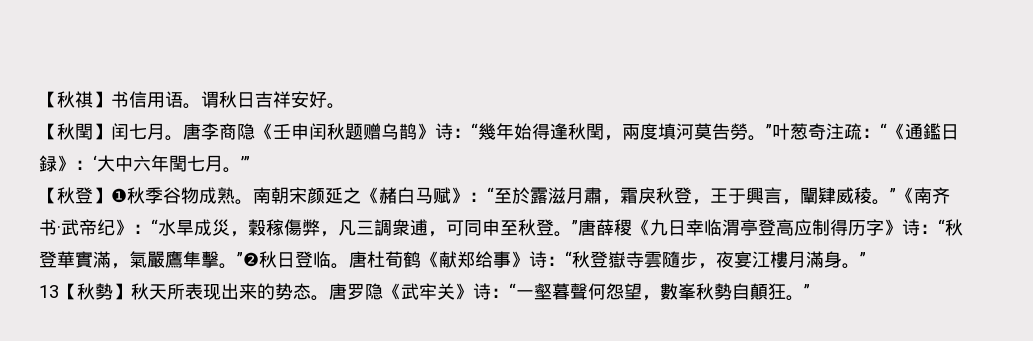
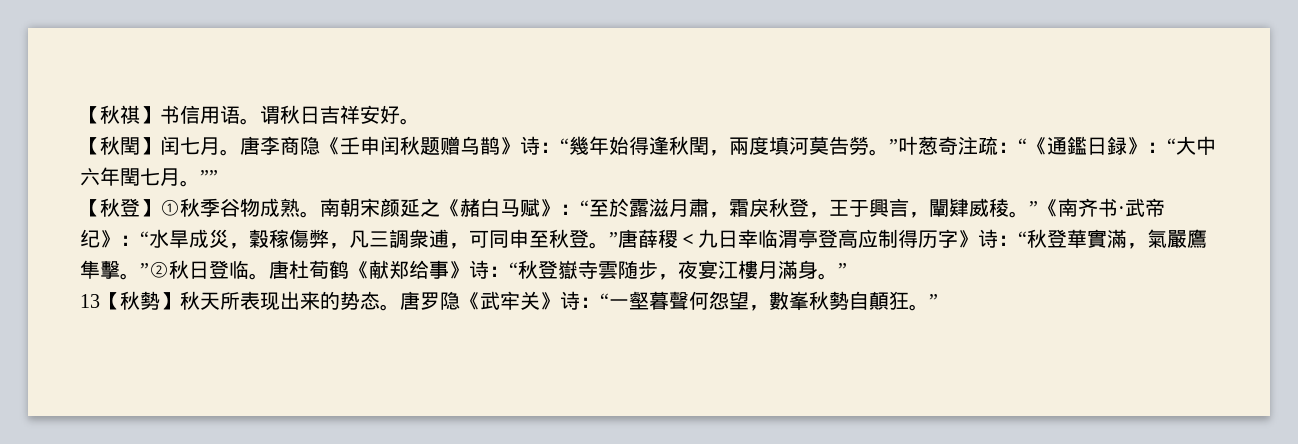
- 唐李商隐《壬申闰秋题赠乌鹊》诗：“幾年始得逢秋閏，兩度填河莫告勞。”叶葱奇注疏：“《通鑑日録》：‘大中六年閏七月。’”
+ 唐李商隐《壬申闰秋题赠乌鹊》诗：“幾年始得逢秋閏，兩度填河莫告勞。”叶葱奇注疏：“《通鑑日録》：“大中六年閏七月。””
- 【秋登】❶秋季谷物成熟。
+ 【秋登】①秋季谷物成熟。
- 南朝宋颜延之《赭白马赋》：“至於露滋月肅，霜戾秋登，王于興言，闡肄威稜。”《南齐书·武帝纪》：“水旱成災，穀稼傷弊，凡三調衆逋，可同申至秋登。”唐薛稷《九日幸临渭亭登高应制得历字》诗：“秋登華實滿，氣嚴鷹隼擊。”❷秋日登临。
+ 南朝宋颜延之《赭白马赋》：“至於露滋月肅，霜戾秋登，王于興言，闡肄威稜。”《南齐书·武帝纪》：“水旱成災，穀稼傷弊，凡三調衆逋，可同申至秋登。”唐薛稷＜九日幸临渭亭登高应制得历字》诗：“秋登華實滿，氣嚴鷹隼擊。”②秋日登临。
- 唐杜荀鹤《献郑给事》诗：“秋登嶽寺雲隨步，夜宴江樓月滿身。”
+ 唐杜荀鹤《献郑给事》诗：“秋登嶽寺雲随步，夜宴江樓月滿身。”

